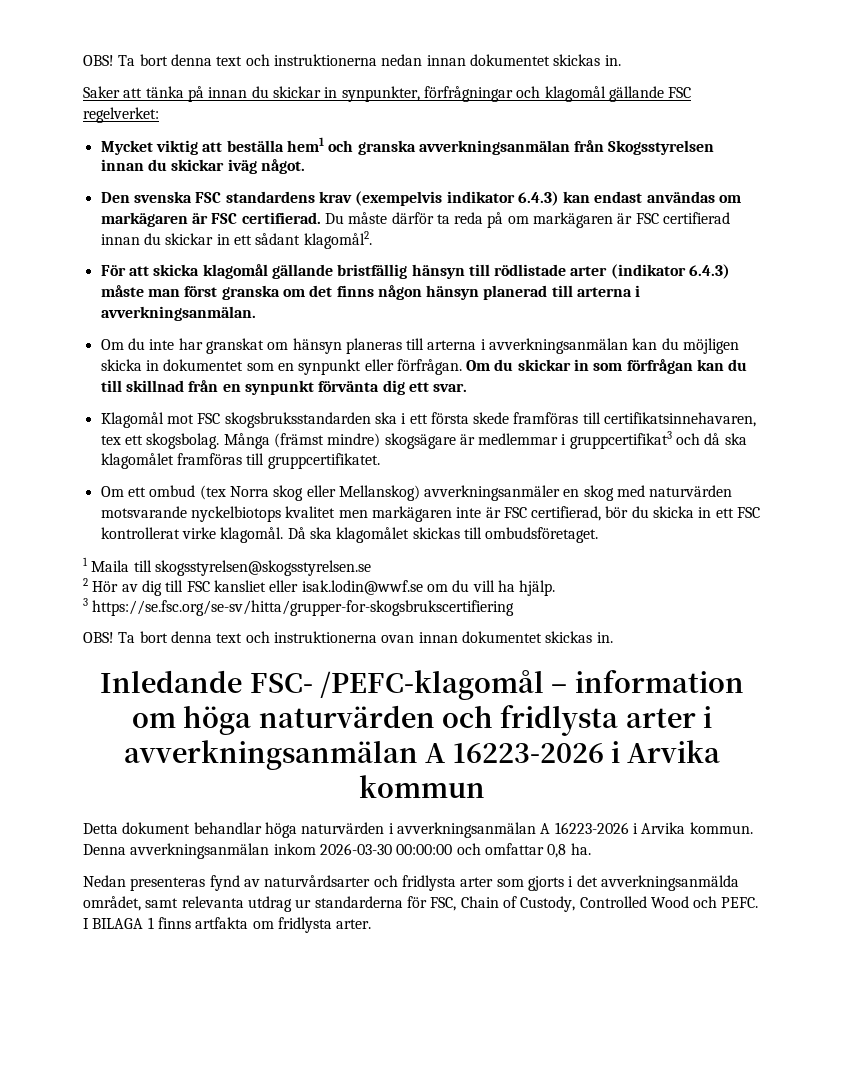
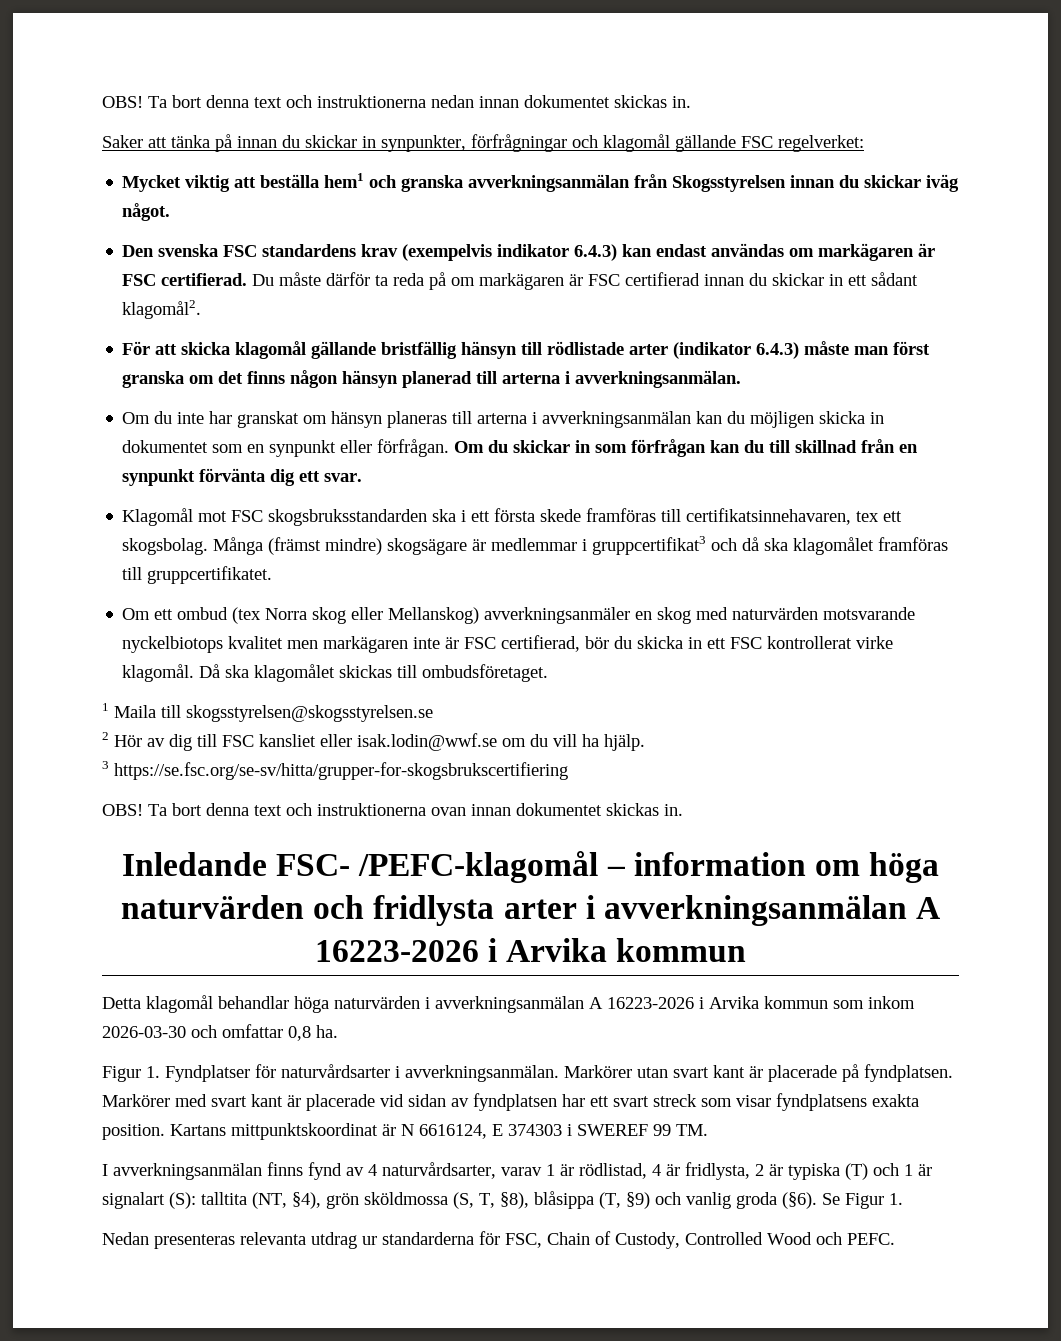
- Detta dokument behandlar höga naturvärden i avverkningsanmälan A 16223-2026 i Arvika kommun. Denna avverkningsanmälan inkom 2026-03-30 00:00:00 och omfattar 0,8 ha.
+ Detta klagomål behandlar höga naturvärden i avverkningsanmälan A 16223-2026 i Arvika kommun som inkom 2026-03-30 och omfattar 0,8 ha.
- Nedan presenteras fynd av naturvårdsarter och fridlysta arter som gjorts i det avverkningsanmälda området, samt relevanta utdrag ur standarderna för FSC, Chain of Custody, Controlled Wood och PEFC. I BILAGA 1 finns artfakta om fridlysta arter.
+ Figur 1. Fyndplatser för naturvårdsarter i avverkningsanmälan. Markörer utan svart kant är placerade på fyndplatsen. Markörer med svart kant är placerade vid sidan av fyndplatsen har ett svart streck som visar fyndplatsens exakta position. Kartans mittpunktskoordinat är N 6616124, E 374303 i SWEREF 99 TM.
+ I avverkningsanmälan finns fynd av 4 naturvårdsarter, varav 1 är rödlistad, 4 är fridlysta, 2 är typiska (T) och 1 är signalart (S): talltita (NT, §4), grön sköldmossa (S, T, §8), blåsippa (T, §9) och vanlig groda (§6). Se Figur 1.
+ Nedan presenteras relevanta utdrag ur standarderna för FSC, Chain of Custody, Controlled Wood och PEFC.

